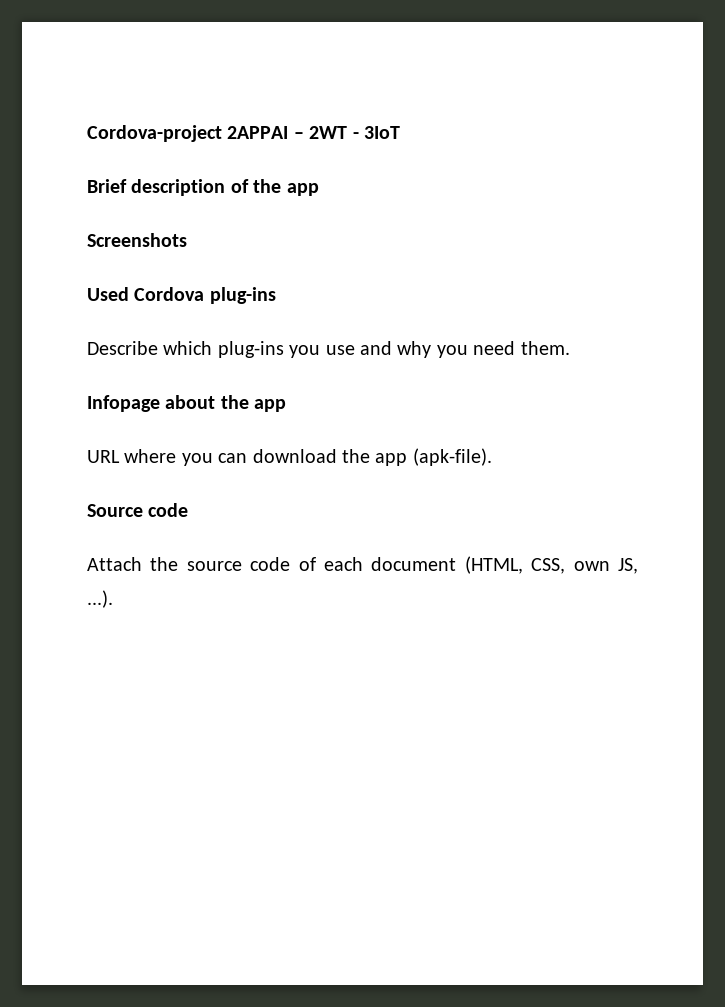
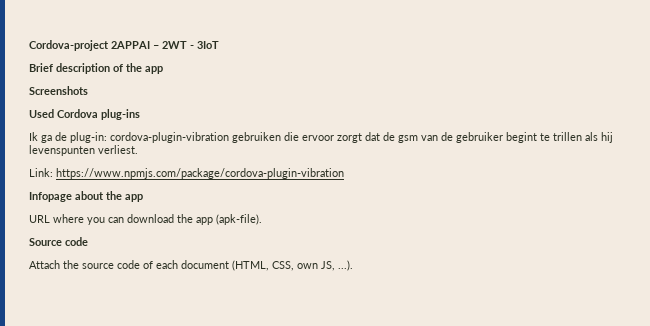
- Describe which plug-ins you use and why you need them.
+ Ik ga de plug-in: cordova-plugin-vibration gebruiken die ervoor zorgt dat de gsm van de gebruiker begint te trillen als hij levenspunten verliest.
+ Link: https://www.npmjs.com/package/cordova-plugin-vibration

